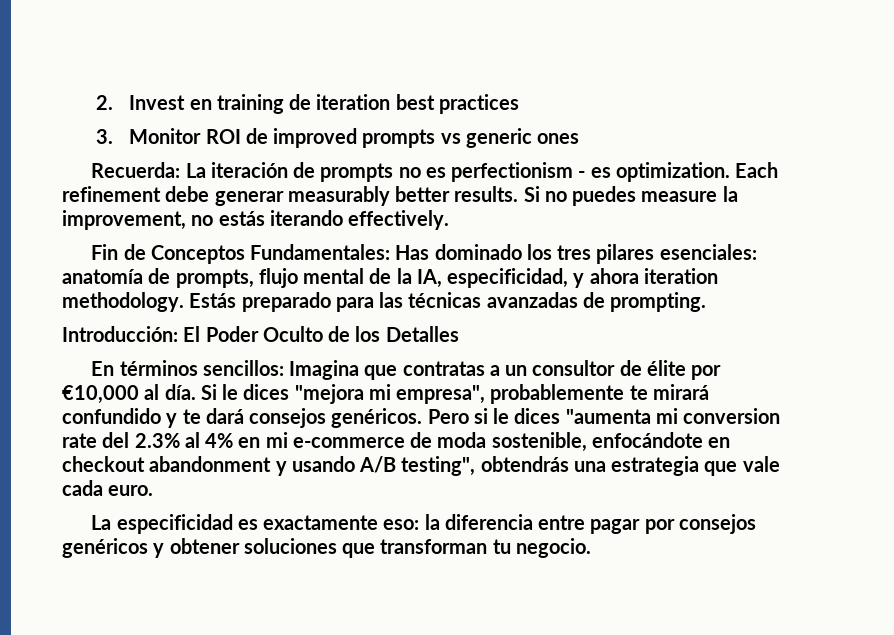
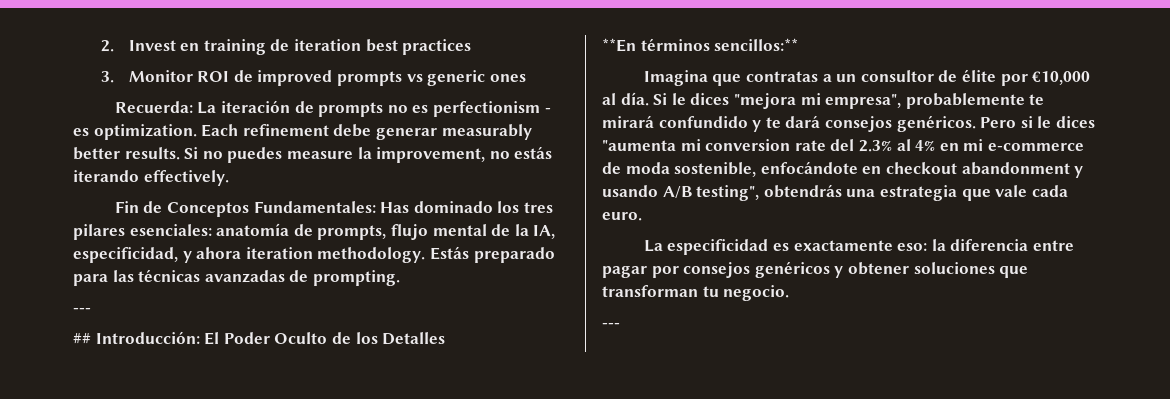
  Estás preparado para las técnicas avanzadas de prompting.
- Introducción: El Poder Oculto de los Detalles
+ ---
+ ## Introducción: El Poder Oculto de los Detalles
- En términos sencillos: Imagina que contratas a un consultor de élite por €10,000 al día.
+ **En términos sencillos:**
+ Imagina que contratas a un consultor de élite por €10,000 al día.
  La especificidad es exactamente eso: la diferencia entre pagar por consejos genéricos y obtener soluciones que transforman tu negocio.
+ ---

